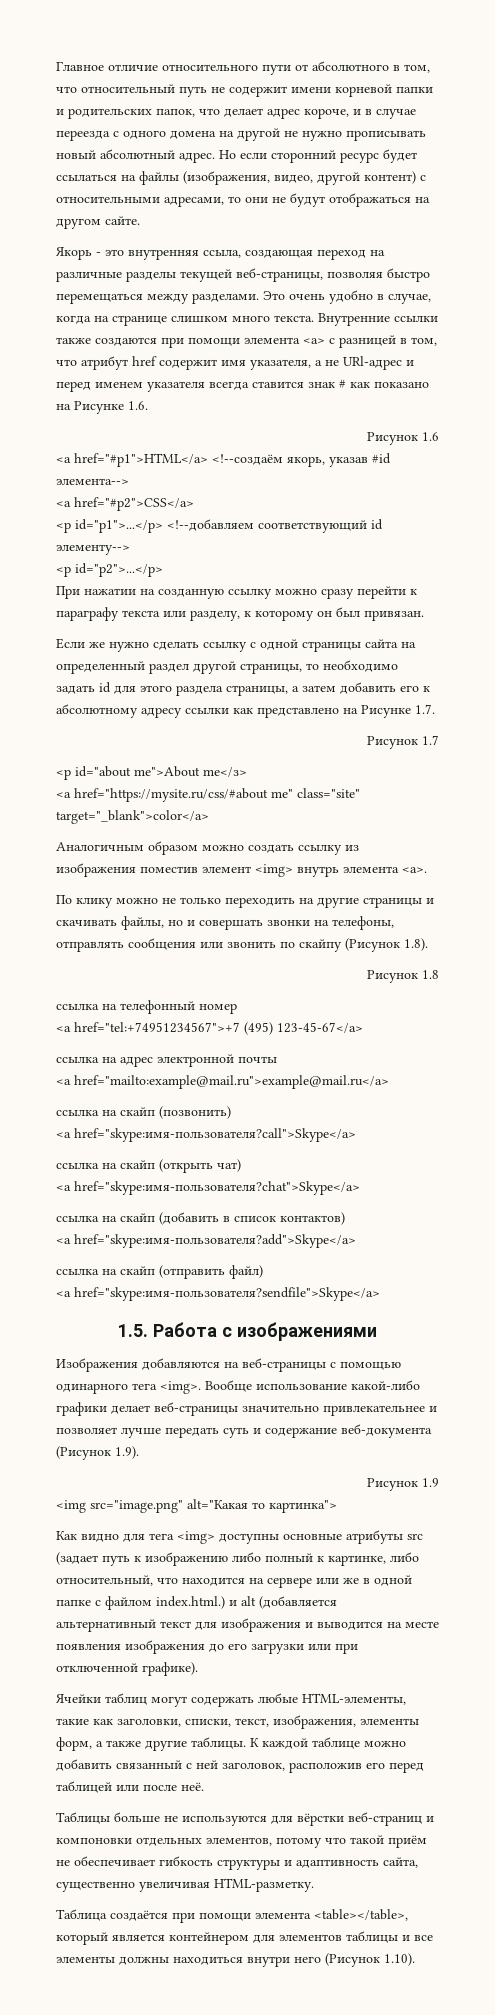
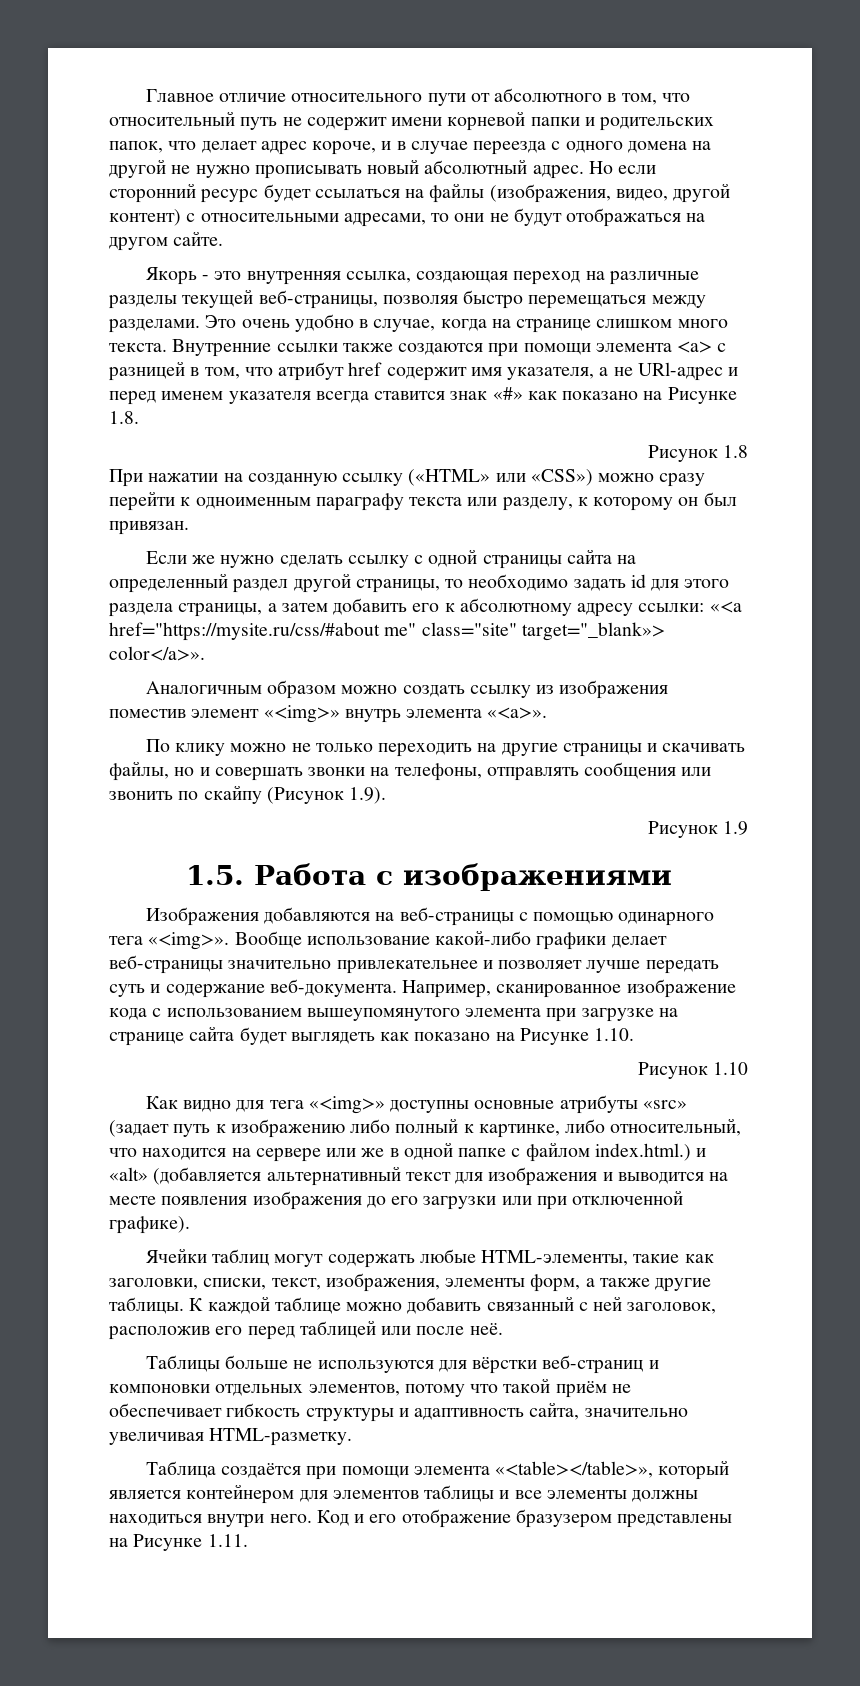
- Якорь - это внутренняя ссыла, создающая переход на различные разделы текущей веб-страницы, позволяя быстро перемещаться между разделами.
+ Якорь - это внутренняя ссылка, создающая переход на различные разделы текущей веб-страницы, позволяя быстро перемещаться между разделами.
- Внутренние ссылки также создаются при помощи элемента <a> с разницей в том, что атрибут href содержит имя указателя, а не URl-адрес и перед именем указателя всегда ставится знак # как показано на Рисунке 1.6.
- Рисунок 1.6
- <a href="#p1">HTML</a> <!--создаём якорь, указав #id элемента-->
- <a href="#p2">CSS</a>
- <p id="p1">...</p> <!--добавляем соответствующий id элементу-->
- <p id="p2">...</p>
+ Внутренние ссылки также создаются при помощи элемента <a> с разницей в том, что атрибут href содержит имя указателя, а не URl-адрес и перед именем указателя всегда ставится знак «#» как показано на Рисунке 1.8.
+ Рисунок 1.8
- При нажатии на созданную ссылку можно сразу перейти к параграфу текста или разделу, к которому он был привязан.
+ При нажатии на созданную ссылку («HTML» или «CSS») можно сразу перейти к одноименным параграфу текста или разделу, к которому он был привязан.
- Если же нужно сделать ссылку с одной страницы сайта на определенный раздел другой страницы, то необходимо задать id для этого раздела страницы, а затем добавить его к абсолютному адресу ссылки как представлено на Рисунке 1.7.
- Рисунок 1.7
- <p id="about me">About me</з>
- <a href="https://mysite.ru/css/#about me" class="site" target="_blank">color</a>
+ Если же нужно сделать ссылку с одной страницы сайта на определенный раздел другой страницы, то необходимо задать id для этого раздела страницы, а затем добавить его к абсолютному адресу ссылки: «<a href="https://mysite.ru/css/#about me" class="site" target="_blank»> color</a>».
- Аналогичным образом можно создать ссылку из изображения поместив элемент <img> внутрь элемента <a>.
+ Аналогичным образом можно создать ссылку из изображения поместив элемент «<img>» внутрь элемента «<a>».
- По клику можно не только переходить на другие страницы и скачивать файлы, но и совершать звонки на телефоны, отправлять сообщения или звонить по скайпу (Рисунок 1.8).
- Рисунок 1.8
- ссылка на телефонный номер
- <a href="tel:+74951234567">+7 (495) 123-45-67</a>
- ссылка на адрес электронной почты
- <a href="mailto:example@mail.ru">example@mail.ru</a>
- ссылка на скайп (позвонить)
- <a href="skype:имя-пользователя?call">Skype</a>
- ссылка на скайп (открыть чат)
- <a href="skype:имя-пользователя?chat">Skype</a>
- ссылка на скайп (добавить в список контактов)
- <a href="skype:имя-пользователя?add">Skype</a>
- ссылка на скайп (отправить файл)
- <a href="skype:имя-пользователя?sendfile">Skype</a>
+ По клику можно не только переходить на другие страницы и скачивать файлы, но и совершать звонки на телефоны, отправлять сообщения или звонить по скайпу (Рисунок 1.9).
+ Рисунок 1.9
- Изображения добавляются на веб-страницы с помощью одинарного тега <img>.
+ Изображения добавляются на веб-страницы с помощью одинарного тега «<img>».
- Вообще использование какой-либо графики делает веб-страницы значительно привлекательнее и позволяет лучше передать суть и содержание веб-документа (Рисунок 1.9).
- Рисунок 1.9
- <img src="image.png" alt="Какая то картинка">
+ Вообще использование какой-либо графики делает веб-страницы значительно привлекательнее и позволяет лучше передать суть и содержание веб-документа. Например, сканированное изображение кода с использованием вышеупомянутого элемента при загрузке на странице сайта будет выглядеть как показано на Рисунке 1.10.
+ Рисунок 1.10
- Как видно для тега <img> доступны основные атрибуты src (задает путь к изображению либо полный к картинке, либо относительный, что находится на сервере или же в одной папке с файлом index.html.) и alt (добавляется альтернативный текст для изображения и выводится на месте появления изображения до его загрузки или при отключенной графике).
+ Как видно для тега «<img>» доступны основные атрибуты «src» (задает путь к изображению либо полный к картинке, либо относительный, что находится на сервере или же в одной папке с файлом index.html.) и «alt» (добавляется альтернативный текст для изображения и выводится на месте появления изображения до его загрузки или при отключенной графике).
- Таблицы больше не используются для вёрстки веб-страниц и компоновки отдельных элементов, потому что такой приём не обеспечивает гибкость структуры и адаптивность сайта, существенно увеличивая HTML-разметку.
+ Таблицы больше не используются для вёрстки веб-страниц и компоновки отдельных элементов, потому что такой приём не обеспечивает гибкость структуры и адаптивность сайта, значительно увеличивая HTML-разметку.
- Таблица создаётся при помощи элемента <table></table>, который является контейнером для элементов таблицы и все элементы должны находиться внутри него (Рисунок 1.10).
+ Таблица создаётся при помощи элемента «<table></table>», который является контейнером для элементов таблицы и все элементы должны находиться внутри него. Код и его отображение бразузером представлены на Рисунке 1.11.

